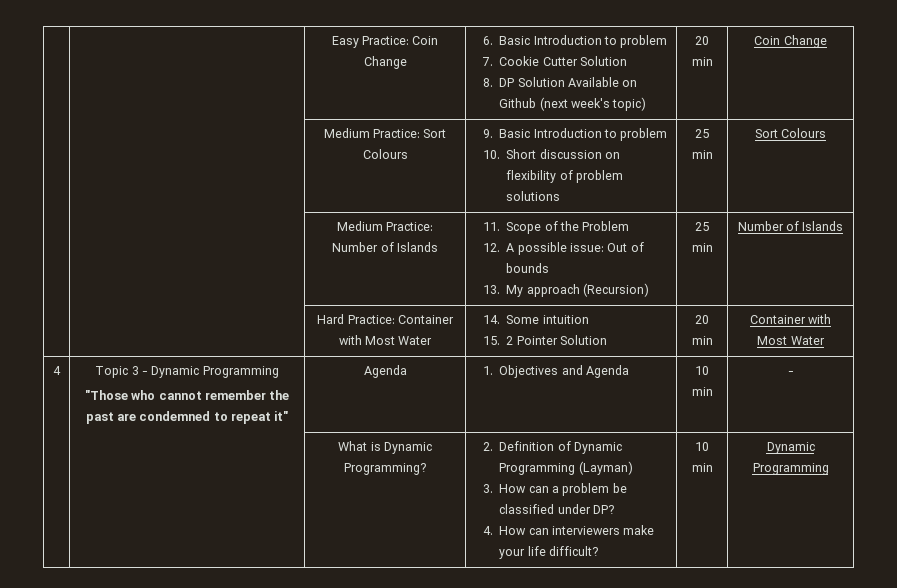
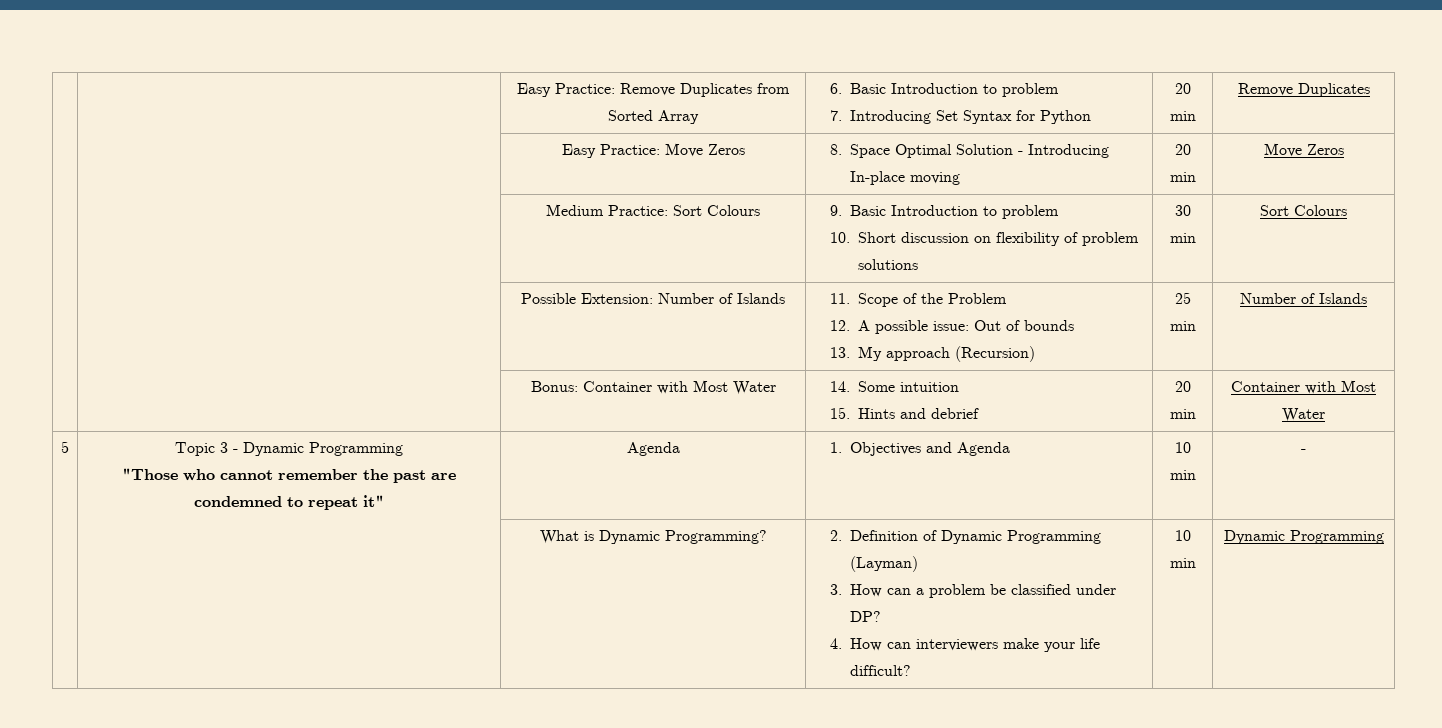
- | | Easy Practice: Coin Change | 6. Basic Introduction to problem
- 7. Cookie Cutter Solution
- 8. DP Solution Available on Github (next week's topic) | 20 min | Coin Change
+ | | Easy Practice: Remove Duplicates from Sorted Array | 6. Basic Introduction to problem
+ 7. Introducing Set Syntax for Python | 20 min | Remove Duplicates
+ | | Easy Practice: Move Zeros | 8. Space Optimal Solution - Introducing In-place moving | 20 min | Move Zeros
  | | Medium Practice: Sort Colours | 9. Basic Introduction to problem
- 10. Short discussion on flexibility of problem solutions | 25 min | Sort Colours
+ 10. Short discussion on flexibility of problem solutions | 30 min | Sort Colours
- | | Medium Practice: Number of Islands | 11. Scope of the Problem
+ | | Possible Extension: Number of Islands | 11. Scope of the Problem
- | | Hard Practice: Container with Most Water | 14. Some intuition
- 15. 2 Pointer Solution | 20 min | Container with Most Water
+ | | Bonus: Container with Most Water | 14. Some intuition
+ 15. Hints and debrief | 20 min | Container with Most Water
- 4 | Topic 3 - Dynamic Programming
+ 5 | Topic 3 - Dynamic Programming

